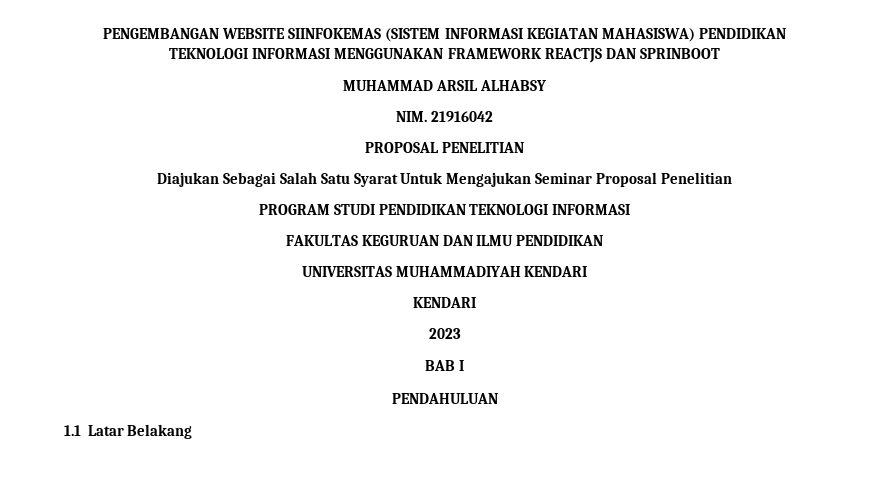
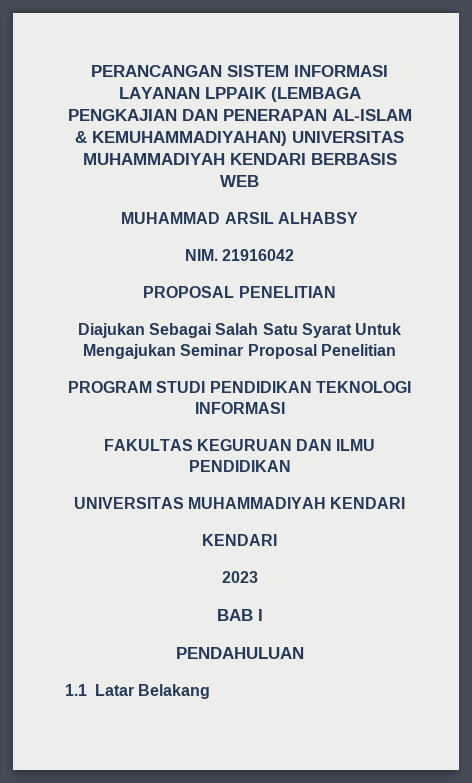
- PENGEMBANGAN WEBSITE SIINFOKEMAS (SISTEM INFORMASI KEGIATAN MAHASISWA) PENDIDIKAN TEKNOLOGI INFORMASI MENGGUNAKAN FRAMEWORK REACTJS DAN SPRINBOOT
+ PERANCANGAN SISTEM INFORMASI LAYANAN LPPAIK (LEMBAGA PENGKAJIAN DAN PENERAPAN AL-ISLAM & KEMUHAMMADIYAHAN) UNIVERSITAS MUHAMMADIYAH KENDARI BERBASIS WEB

